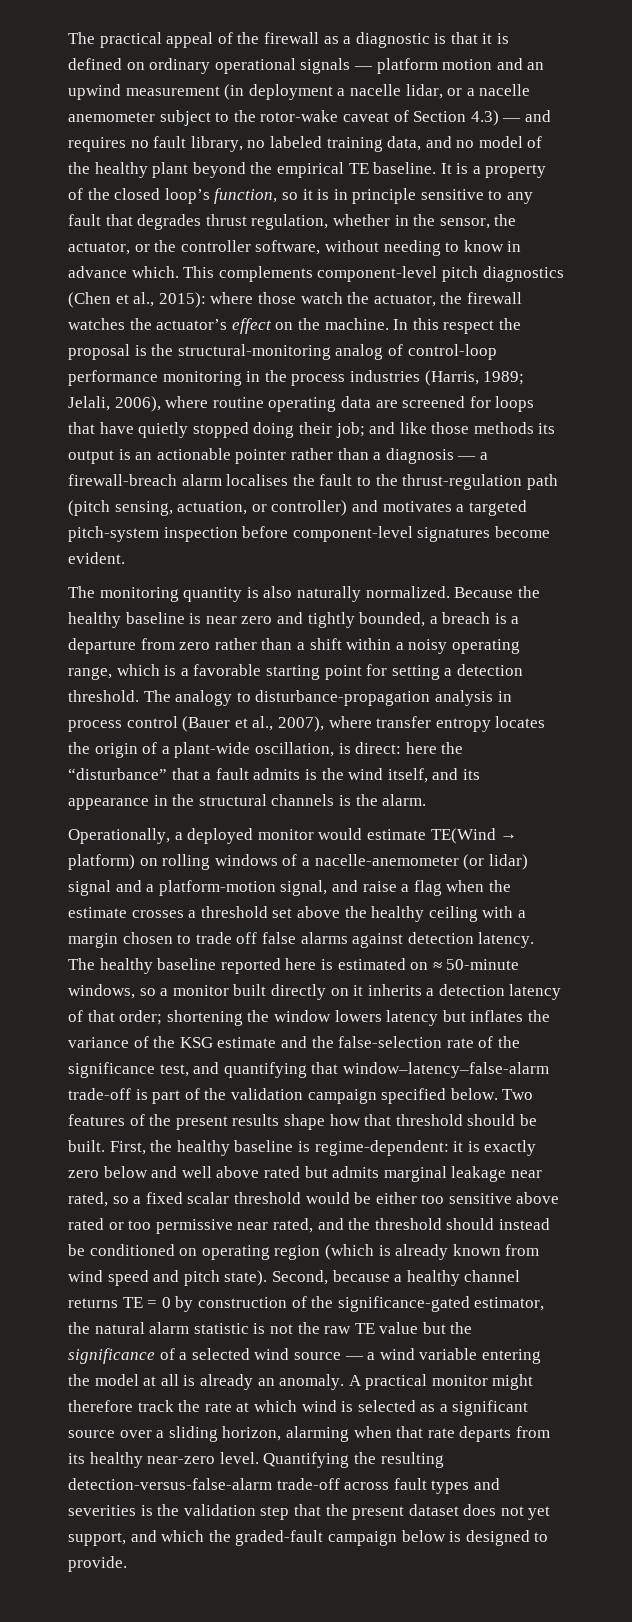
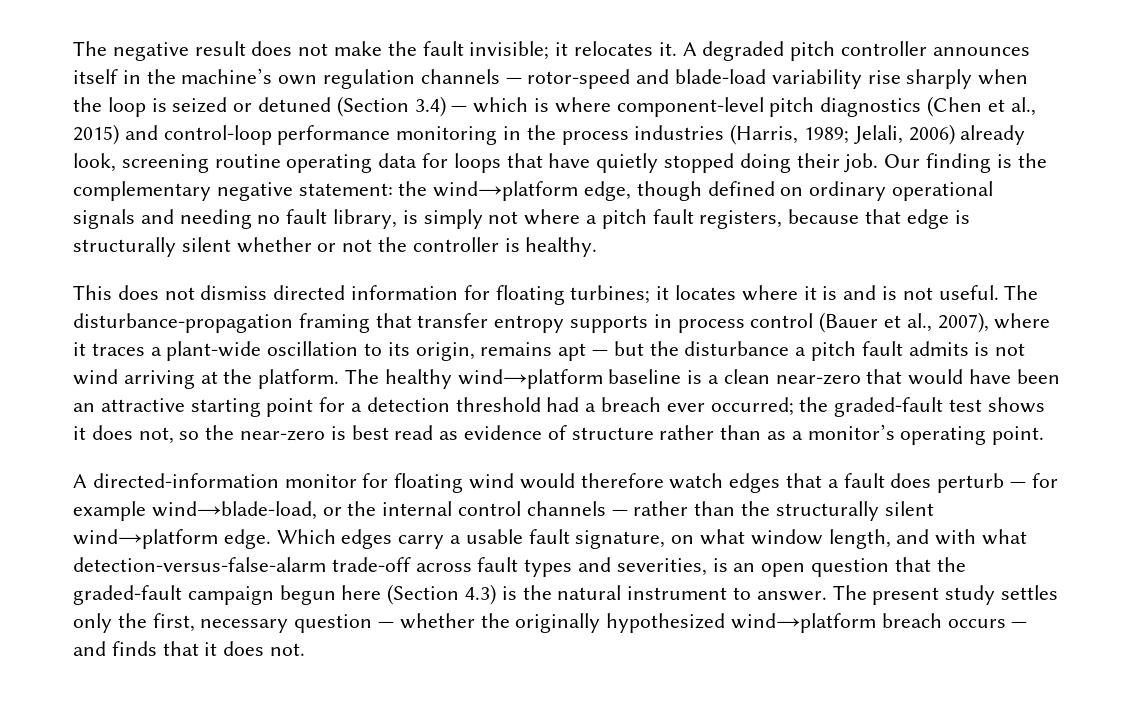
- The practical appeal of the firewall as a diagnostic is that it is defined on ordinary operational signals — platform motion and an upwind measurement (in deployment a nacelle lidar, or a nacelle anemometer subject to the rotor-wake caveat of Section 4.3) — and requires no fault library, no labeled training data, and no model of the healthy plant beyond the empirical TE baseline. It is a property of the closed loop’s function, so it is in principle sensitive to any fault that degrades thrust regulation, whether in the sensor, the actuator, or the controller software, without needing to know in advance which. This complements component-level pitch diagnostics (Chen et al., 2015): where those watch the actuator, the firewall watches the actuator’s effect on the machine. In this respect the proposal is the structural-monitoring analog of control-loop performance monitoring in the process industries (Harris, 1989; Jelali, 2006), where routine operating data are screened for loops that have quietly stopped doing their job; and like those methods its output is an actionable pointer rather than a diagnosis — a firewall-breach alarm localises the fault to the thrust-regulation path (pitch sensing, actuation, or controller) and motivates a targeted pitch-system inspection before component-level signatures become evident.
- The monitoring quantity is also naturally normalized. Because the healthy baseline is near zero and tightly bounded, a breach is a departure from zero rather than a shift within a noisy operating range, which is a favorable starting point for setting a detection threshold. The analogy to disturbance-propagation analysis in process control (Bauer et al., 2007), where transfer entropy locates the origin of a plant-wide oscillation, is direct: here the “disturbance” that a fault admits is the wind itself, and its appearance in the structural channels is the alarm.
- Operationally, a deployed monitor would estimate TE(Wind → platform) on rolling windows of a nacelle-anemometer (or lidar) signal and a platform-motion signal, and raise a flag when the estimate crosses a threshold set above the healthy ceiling with a margin chosen to trade off false alarms against detection latency. The healthy baseline reported here is estimated on ≈ 50-minute windows, so a monitor built directly on it inherits a detection latency of that order; shortening the window lowers latency but inflates the variance of the KSG estimate and the false-selection rate of the significance test, and quantifying that window–latency–false-alarm trade-off is part of the validation campaign specified below. Two features of the present results shape how that threshold should be built. First, the healthy baseline is regime-dependent: it is exactly zero below and well above rated but admits marginal leakage near rated, so a fixed scalar threshold would be either too sensitive above rated or too permissive near rated, and the threshold should instead be conditioned on operating region (which is already known from wind speed and pitch state). Second, because a healthy channel returns TE = 0 by construction of the significance-gated estimator, the natural alarm statistic is not the raw TE value but the significance of a selected wind source — a wind variable entering the model at all is already an anomaly. A practical monitor might therefore track the rate at which wind is selected as a significant source over a sliding horizon, alarming when that rate departs from its healthy near-zero level. Quantifying the resulting detection-versus-false-alarm trade-off across fault types and severities is the validation step that the present dataset does not yet support, and which the graded-fault campaign below is designed to provide.
+ The negative result does not make the fault invisible; it relocates it. A degraded pitch controller announces itself in the machine’s own regulation channels — rotor-speed and blade-load variability rise sharply when the loop is seized or detuned (Section 3.4) — which is where component-level pitch diagnostics (Chen et al., 2015) and control-loop performance monitoring in the process industries (Harris, 1989; Jelali, 2006) already look, screening routine operating data for loops that have quietly stopped doing their job. Our finding is the complementary negative statement: the wind→platform edge, though defined on ordinary operational signals and needing no fault library, is simply not where a pitch fault registers, because that edge is structurally silent whether or not the controller is healthy.
+ This does not dismiss directed information for floating turbines; it locates where it is and is not useful. The disturbance-propagation framing that transfer entropy supports in process control (Bauer et al., 2007), where it traces a plant-wide oscillation to its origin, remains apt — but the disturbance a pitch fault admits is not wind arriving at the platform. The healthy wind→platform baseline is a clean near-zero that would have been an attractive starting point for a detection threshold had a breach ever occurred; the graded-fault test shows it does not, so the near-zero is best read as evidence of structure rather than as a monitor’s operating point.
+ A directed-information monitor for floating wind would therefore watch edges that a fault does perturb — for example wind→blade-load, or the internal control channels — rather than the structurally silent wind→platform edge. Which edges carry a usable fault signature, on what window length, and with what detection-versus-false-alarm trade-off across fault types and severities, is an open question that the graded-fault campaign begun here (Section 4.3) is the natural instrument to answer. The present study settles only the first, necessary question — whether the originally hypothesized wind→platform breach occurs — and finds that it does not.

